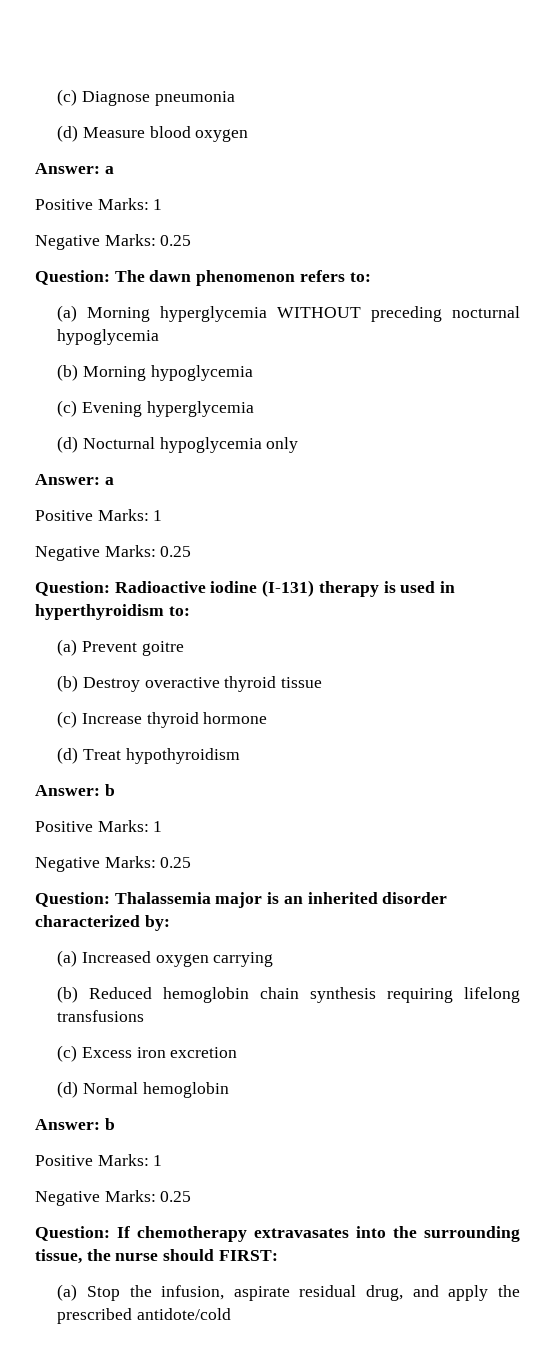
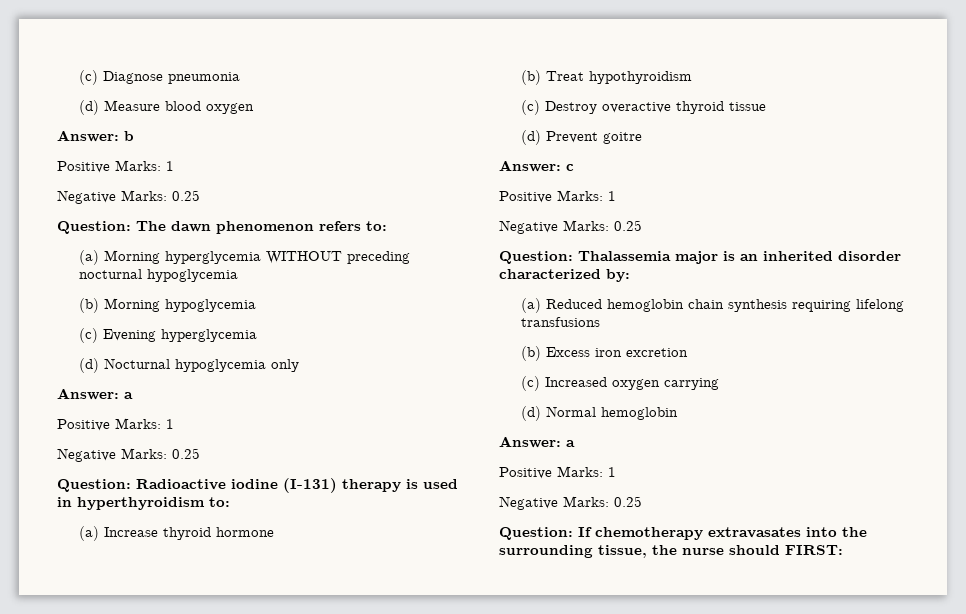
  (d) Measure blood oxygen
- Answer: a
+ Answer: b
- (a) Prevent goitre
- (b) Destroy overactive thyroid tissue
+ (a) Increase thyroid hormone
+ (b) Treat hypothyroidism
+ (c) Destroy overactive thyroid tissue
- (c) Increase thyroid hormone
- (d) Treat hypothyroidism
- Answer: b
+ (d) Prevent goitre
+ Answer: c
- (a) Increased oxygen carrying
- (b) Reduced hemoglobin chain synthesis requiring lifelong transfusions
+ (a) Reduced hemoglobin chain synthesis requiring lifelong transfusions
- (c) Excess iron excretion
+ (b) Excess iron excretion
+ (c) Increased oxygen carrying
  (d) Normal hemoglobin
- Answer: b
+ Answer: a
- (a) Stop the infusion, aspirate residual drug, and apply the prescribed antidote/cold

